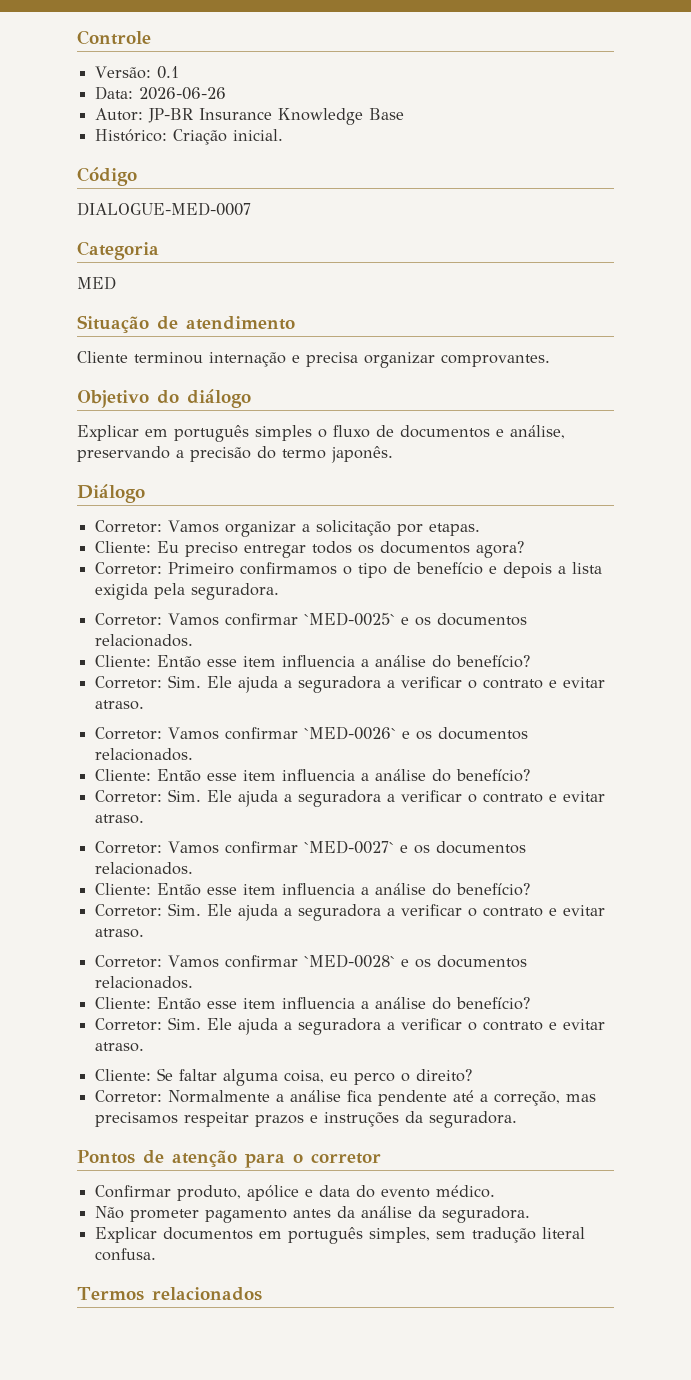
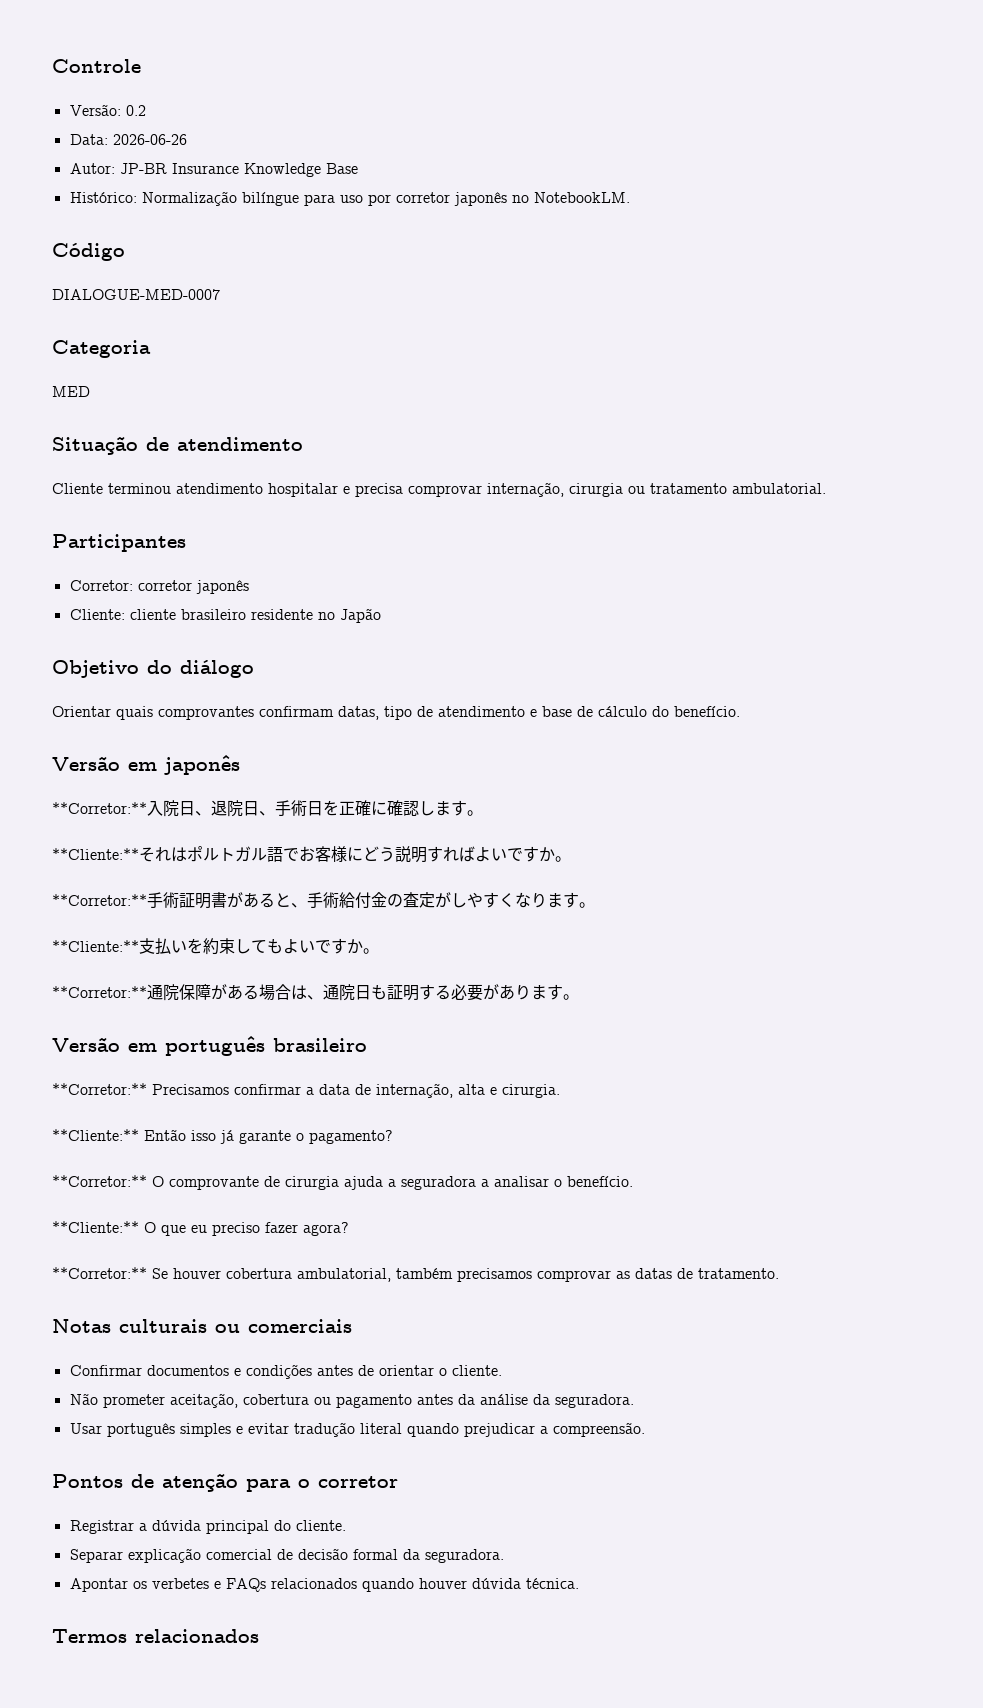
- Versão: 0.1
+ Versão: 0.2
- Histórico: Criação inicial.
+ Histórico: Normalização bilíngue para uso por corretor japonês no NotebookLM.
- Cliente terminou internação e precisa organizar comprovantes.
+ Cliente terminou atendimento hospitalar e precisa comprovar internação, cirurgia ou tratamento ambulatorial.
+ Participantes
+ Corretor: corretor japonês
+ Cliente: cliente brasileiro residente no Japão
  Objetivo do diálogo
- Explicar em português simples o fluxo de documentos e análise, preservando a precisão do termo japonês.
- Diálogo
- Corretor: Vamos organizar a solicitação por etapas.
- Cliente: Eu preciso entregar todos os documentos agora?
- Corretor: Primeiro confirmamos o tipo de benefício e depois a lista exigida pela seguradora.
- Corretor: Vamos confirmar `MED-0025` e os documentos relacionados.
- Cliente: Então esse item influencia a análise do benefício?
- Corretor: Sim. Ele ajuda a seguradora a verificar o contrato e evitar atraso.
- Corretor: Vamos confirmar `MED-0026` e os documentos relacionados.
- Cliente: Então esse item influencia a análise do benefício?
- Corretor: Sim. Ele ajuda a seguradora a verificar o contrato e evitar atraso.
- Corretor: Vamos confirmar `MED-0027` e os documentos relacionados.
- Cliente: Então esse item influencia a análise do benefício?
- Corretor: Sim. Ele ajuda a seguradora a verificar o contrato e evitar atraso.
- Corretor: Vamos confirmar `MED-0028` e os documentos relacionados.
- Cliente: Então esse item influencia a análise do benefício?
- Corretor: Sim. Ele ajuda a seguradora a verificar o contrato e evitar atraso.
- Cliente: Se faltar alguma coisa, eu perco o direito?
- Corretor: Normalmente a análise fica pendente até a correção, mas precisamos respeitar prazos e instruções da seguradora.
+ Orientar quais comprovantes confirmam datas, tipo de atendimento e base de cálculo do benefício.
+ Versão em japonês
+ **Corretor:**入院日、退院日、手術日を正確に確認します。
+ **Cliente:**それはポルトガル語でお客様にどう説明すればよいですか。
+ **Corretor:**手術証明書があると、手術給付金の査定がしやすくなります。
+ **Cliente:**支払いを約束してもよいですか。
+ **Corretor:**通院保障がある場合は、通院日も証明する必要があります。
+ Versão em português brasileiro
+ **Corretor:** Precisamos confirmar a data de internação, alta e cirurgia.
+ **Cliente:** Então isso já garante o pagamento?
+ **Corretor:** O comprovante de cirurgia ajuda a seguradora a analisar o benefício.
+ **Cliente:** O que eu preciso fazer agora?
+ **Corretor:** Se houver cobertura ambulatorial, também precisamos comprovar as datas de tratamento.
+ Notas culturais ou comerciais
+ Confirmar documentos e condições antes de orientar o cliente.
+ Não prometer aceitação, cobertura ou pagamento antes da análise da seguradora.
+ Usar português simples e evitar tradução literal quando prejudicar a compreensão.
- Confirmar produto, apólice e data do evento médico.
- Não prometer pagamento antes da análise da seguradora.
- Explicar documentos em português simples, sem tradução literal confusa.
+ Registrar a dúvida principal do cliente.
+ Separar explicação comercial de decisão formal da seguradora.
+ Apontar os verbetes e FAQs relacionados quando houver dúvida técnica.

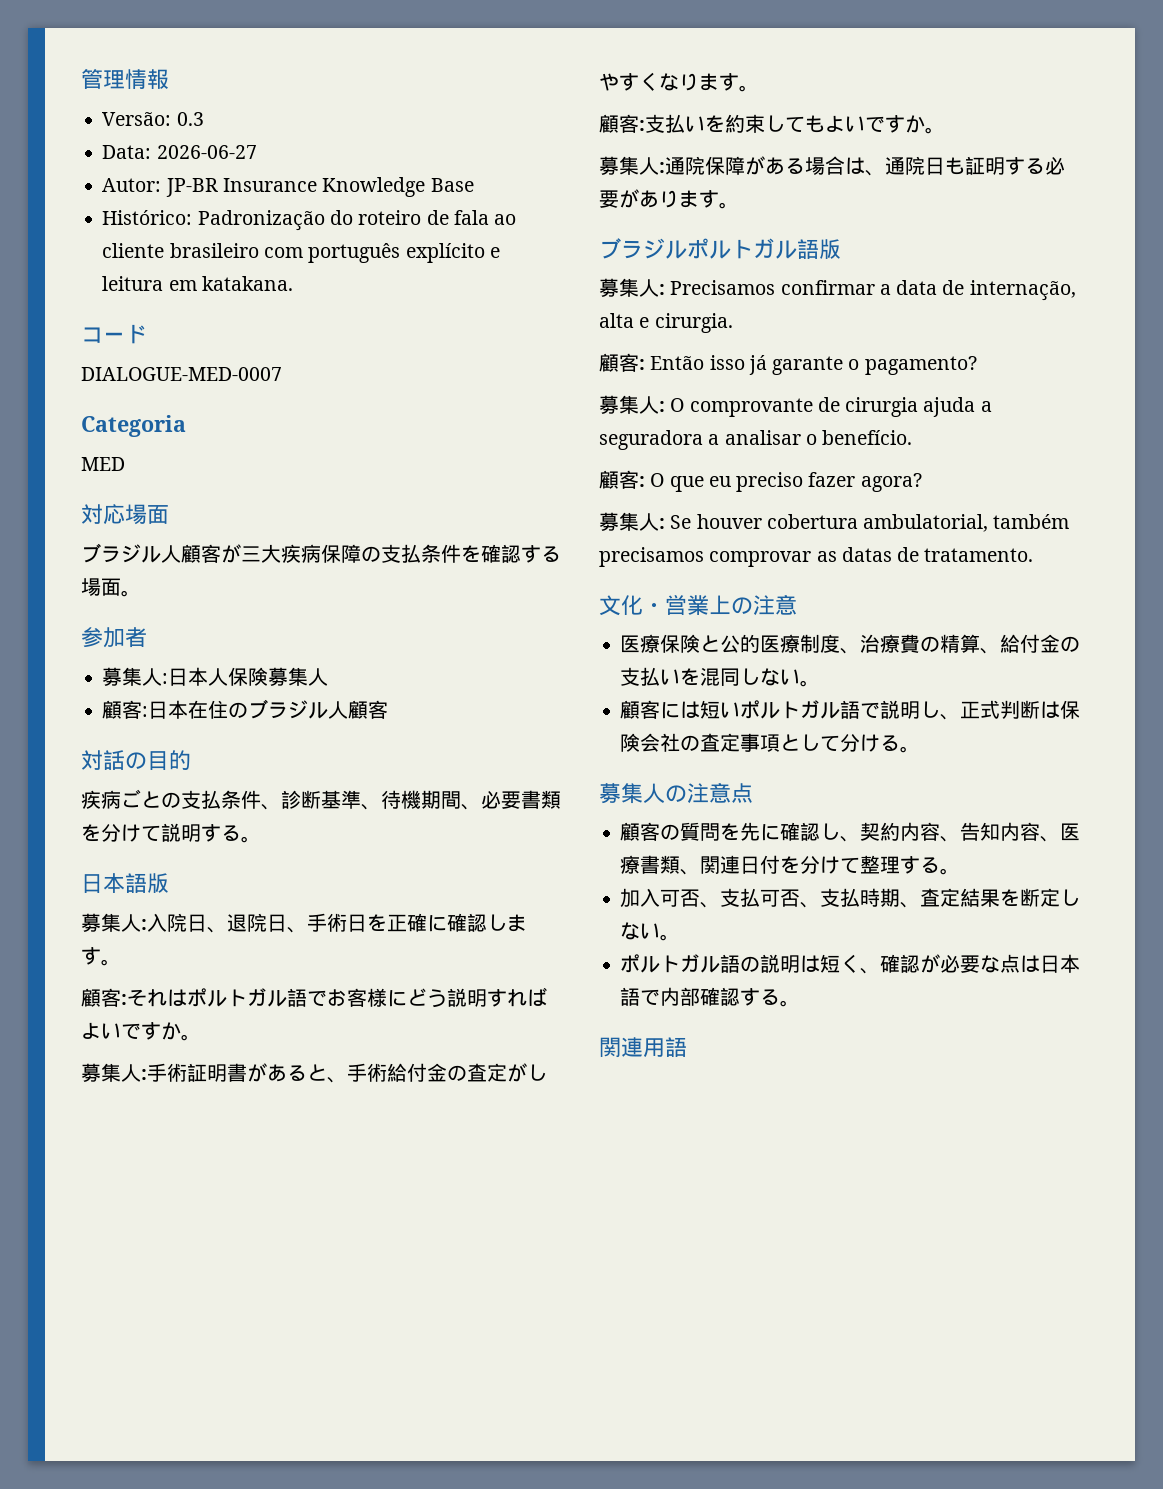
- Controle
+ 管理情報
- Versão: 0.2
+ Versão: 0.3
- Data: 2026-06-26
+ Data: 2026-06-27
- Histórico: Normalização bilíngue para uso por corretor japonês no NotebookLM.
- Código
+ Histórico: Padronização do roteiro de fala ao cliente brasileiro com português explícito e leitura em katakana.
+ コード
  DIALOGUE-MED-0007
  Categoria
  MED
- Situação de atendimento
- Cliente terminou atendimento hospitalar e precisa comprovar internação, cirurgia ou tratamento ambulatorial.
- Participantes
- Corretor: corretor japonês
- Cliente: cliente brasileiro residente no Japão
- Objetivo do diálogo
- Orientar quais comprovantes confirmam datas, tipo de atendimento e base de cálculo do benefício.
- Versão em japonês
- **Corretor:**入院日、退院日、手術日を正確に確認します。
+ 対応場面
+ ブラジル人顧客が三大疾病保障の支払条件を確認する場面。
+ 参加者
+ 募集人:日本人保険募集人
+ 顧客:日本在住のブラジル人顧客
+ 対話の目的
+ 疾病ごとの支払条件、診断基準、待機期間、必要書類を分けて説明する。
+ 日本語版
+ 募集人:入院日、退院日、手術日を正確に確認します。
- **Cliente:**それはポルトガル語でお客様にどう説明すればよいですか。
+ 顧客:それはポルトガル語でお客様にどう説明すればよいですか。
- **Corretor:**手術証明書があると、手術給付金の査定がしやすくなります。
+ 募集人:手術証明書があると、手術給付金の査定がしやすくなります。
- **Cliente:**支払いを約束してもよいですか。
+ 顧客:支払いを約束してもよいですか。
- **Corretor:**通院保障がある場合は、通院日も証明する必要があります。
+ 募集人:通院保障がある場合は、通院日も証明する必要があります。
- Versão em português brasileiro
- **Corretor:** Precisamos confirmar a data de internação, alta e cirurgia.
+ ブラジルポルトガル語版
+ 募集人: Precisamos confirmar a data de internação, alta e cirurgia.
- **Cliente:** Então isso já garante o pagamento?
+ 顧客: Então isso já garante o pagamento?
- **Corretor:** O comprovante de cirurgia ajuda a seguradora a analisar o benefício.
+ 募集人: O comprovante de cirurgia ajuda a seguradora a analisar o benefício.
- **Cliente:** O que eu preciso fazer agora?
+ 顧客: O que eu preciso fazer agora?
- **Corretor:** Se houver cobertura ambulatorial, também precisamos comprovar as datas de tratamento.
+ 募集人: Se houver cobertura ambulatorial, também precisamos comprovar as datas de tratamento.
- Notas culturais ou comerciais
- Confirmar documentos e condições antes de orientar o cliente.
- Não prometer aceitação, cobertura ou pagamento antes da análise da seguradora.
- Usar português simples e evitar tradução literal quando prejudicar a compreensão.
- Pontos de atenção para o corretor
- Registrar a dúvida principal do cliente.
- Separar explicação comercial de decisão formal da seguradora.
- Apontar os verbetes e FAQs relacionados quando houver dúvida técnica.
- Termos relacionados
+ 文化・営業上の注意
+ 医療保険と公的医療制度、治療費の精算、給付金の支払いを混同しない。
+ 顧客には短いポルトガル語で説明し、正式判断は保険会社の査定事項として分ける。
+ 募集人の注意点
+ 顧客の質問を先に確認し、契約内容、告知内容、医療書類、関連日付を分けて整理する。
+ 加入可否、支払可否、支払時期、査定結果を断定しない。
+ ポルトガル語の説明は短く、確認が必要な点は日本語で内部確認する。
+ 関連用語

